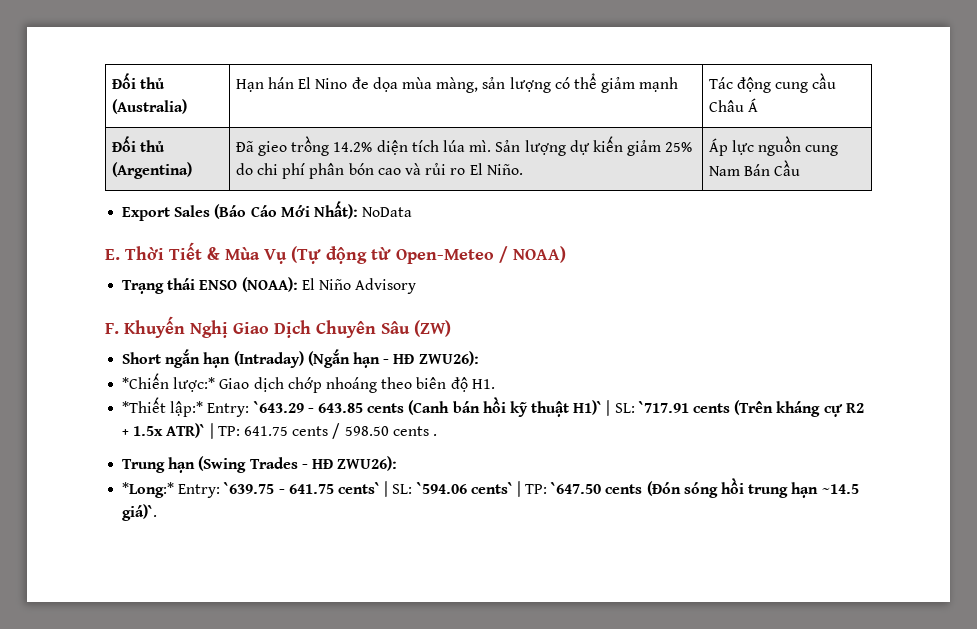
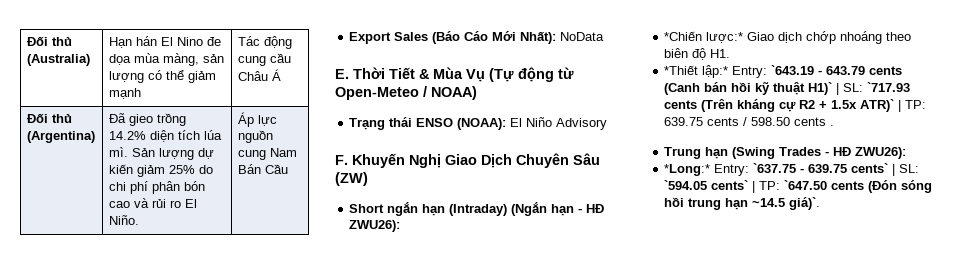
- *Thiết lập:* Entry: `643.29 - 643.85 cents (Canh bán hồi kỹ thuật H1)` | SL: `717.91 cents (Trên kháng cự R2 + 1.5x ATR)` | TP: 641.75 cents / 598.50 cents .
+ *Thiết lập:* Entry: `643.19 - 643.79 cents (Canh bán hồi kỹ thuật H1)` | SL: `717.93 cents (Trên kháng cự R2 + 1.5x ATR)` | TP: 639.75 cents / 598.50 cents .
- *Long:* Entry: `639.75 - 641.75 cents` | SL: `594.06 cents` | TP: `647.50 cents (Đón sóng hồi trung hạn ~14.5 giá)`.
+ *Long:* Entry: `637.75 - 639.75 cents` | SL: `594.05 cents` | TP: `647.50 cents (Đón sóng hồi trung hạn ~14.5 giá)`.

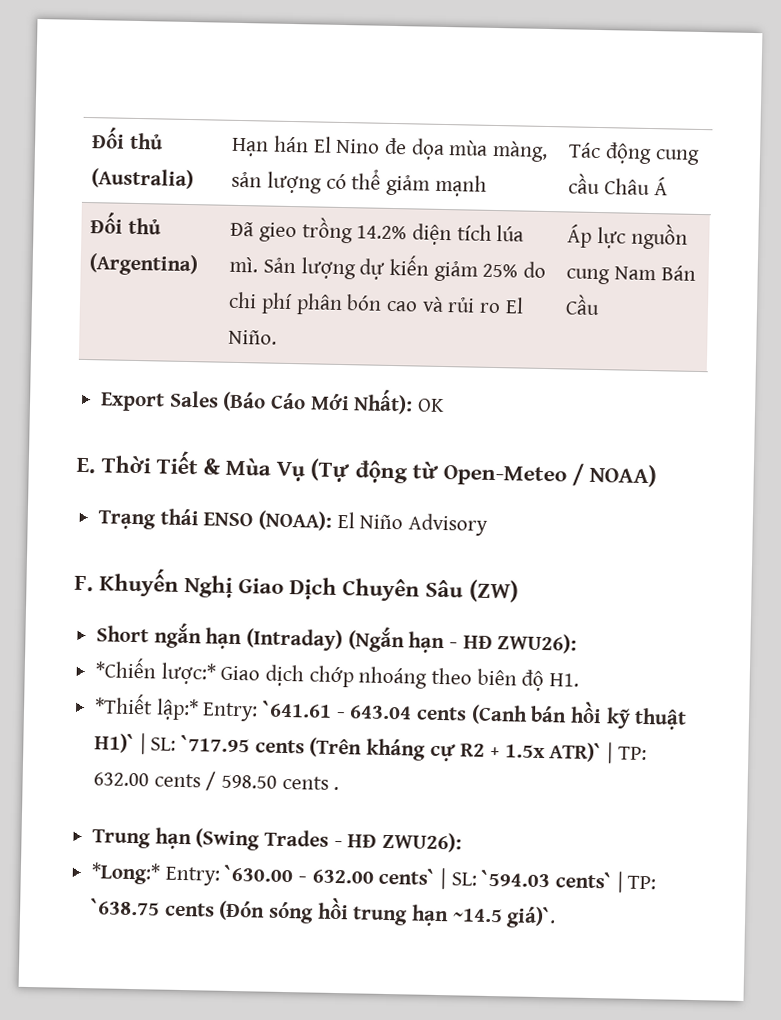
- Export Sales (Báo Cáo Mới Nhất): NoData
+ Export Sales (Báo Cáo Mới Nhất): OK
- *Thiết lập:* Entry: `643.19 - 643.79 cents (Canh bán hồi kỹ thuật H1)` | SL: `717.93 cents (Trên kháng cự R2 + 1.5x ATR)` | TP: 639.75 cents / 598.50 cents .
+ *Thiết lập:* Entry: `641.61 - 643.04 cents (Canh bán hồi kỹ thuật H1)` | SL: `717.95 cents (Trên kháng cự R2 + 1.5x ATR)` | TP: 632.00 cents / 598.50 cents .
- *Long:* Entry: `637.75 - 639.75 cents` | SL: `594.05 cents` | TP: `647.50 cents (Đón sóng hồi trung hạn ~14.5 giá)`.
+ *Long:* Entry: `630.00 - 632.00 cents` | SL: `594.03 cents` | TP: `638.75 cents (Đón sóng hồi trung hạn ~14.5 giá)`.

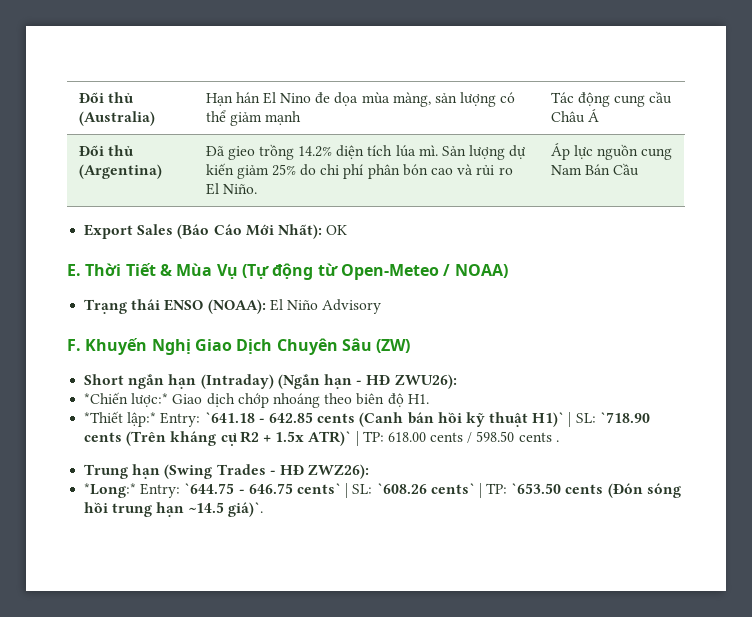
- *Thiết lập:* Entry: `641.61 - 643.04 cents (Canh bán hồi kỹ thuật H1)` | SL: `717.95 cents (Trên kháng cự R2 + 1.5x ATR)` | TP: 632.00 cents / 598.50 cents .
+ *Thiết lập:* Entry: `641.18 - 642.85 cents (Canh bán hồi kỹ thuật H1)` | SL: `718.90 cents (Trên kháng cự R2 + 1.5x ATR)` | TP: 618.00 cents / 598.50 cents .
- Trung hạn (Swing Trades - HĐ ZWU26):
+ Trung hạn (Swing Trades - HĐ ZWZ26):
- *Long:* Entry: `630.00 - 632.00 cents` | SL: `594.03 cents` | TP: `638.75 cents (Đón sóng hồi trung hạn ~14.5 giá)`.
+ *Long:* Entry: `644.75 - 646.75 cents` | SL: `608.26 cents` | TP: `653.50 cents (Đón sóng hồi trung hạn ~14.5 giá)`.

